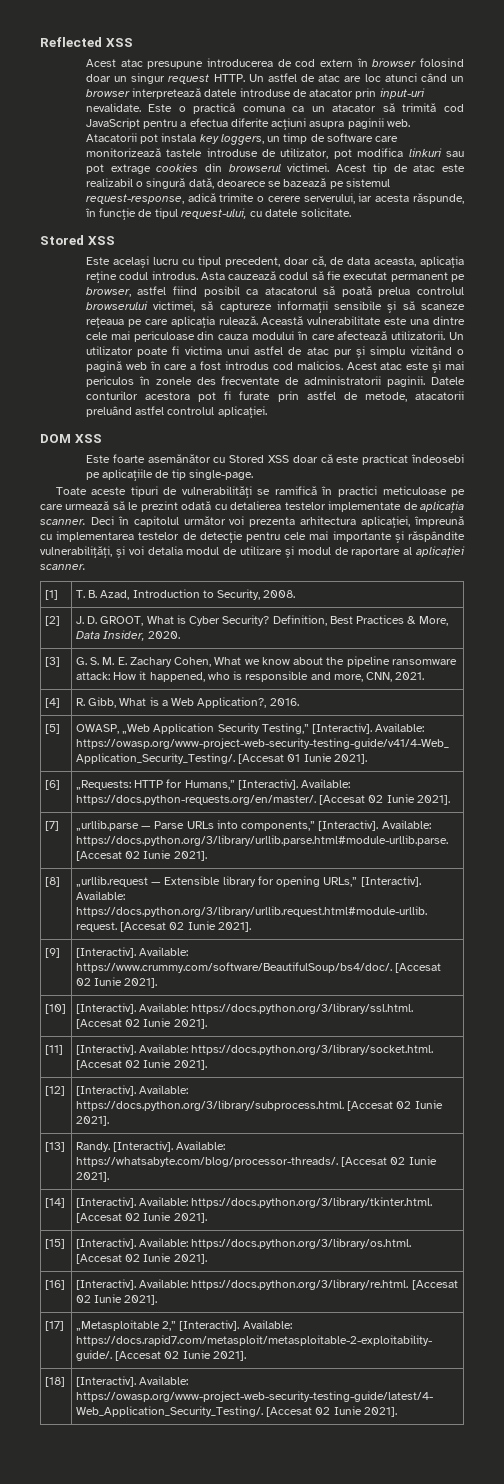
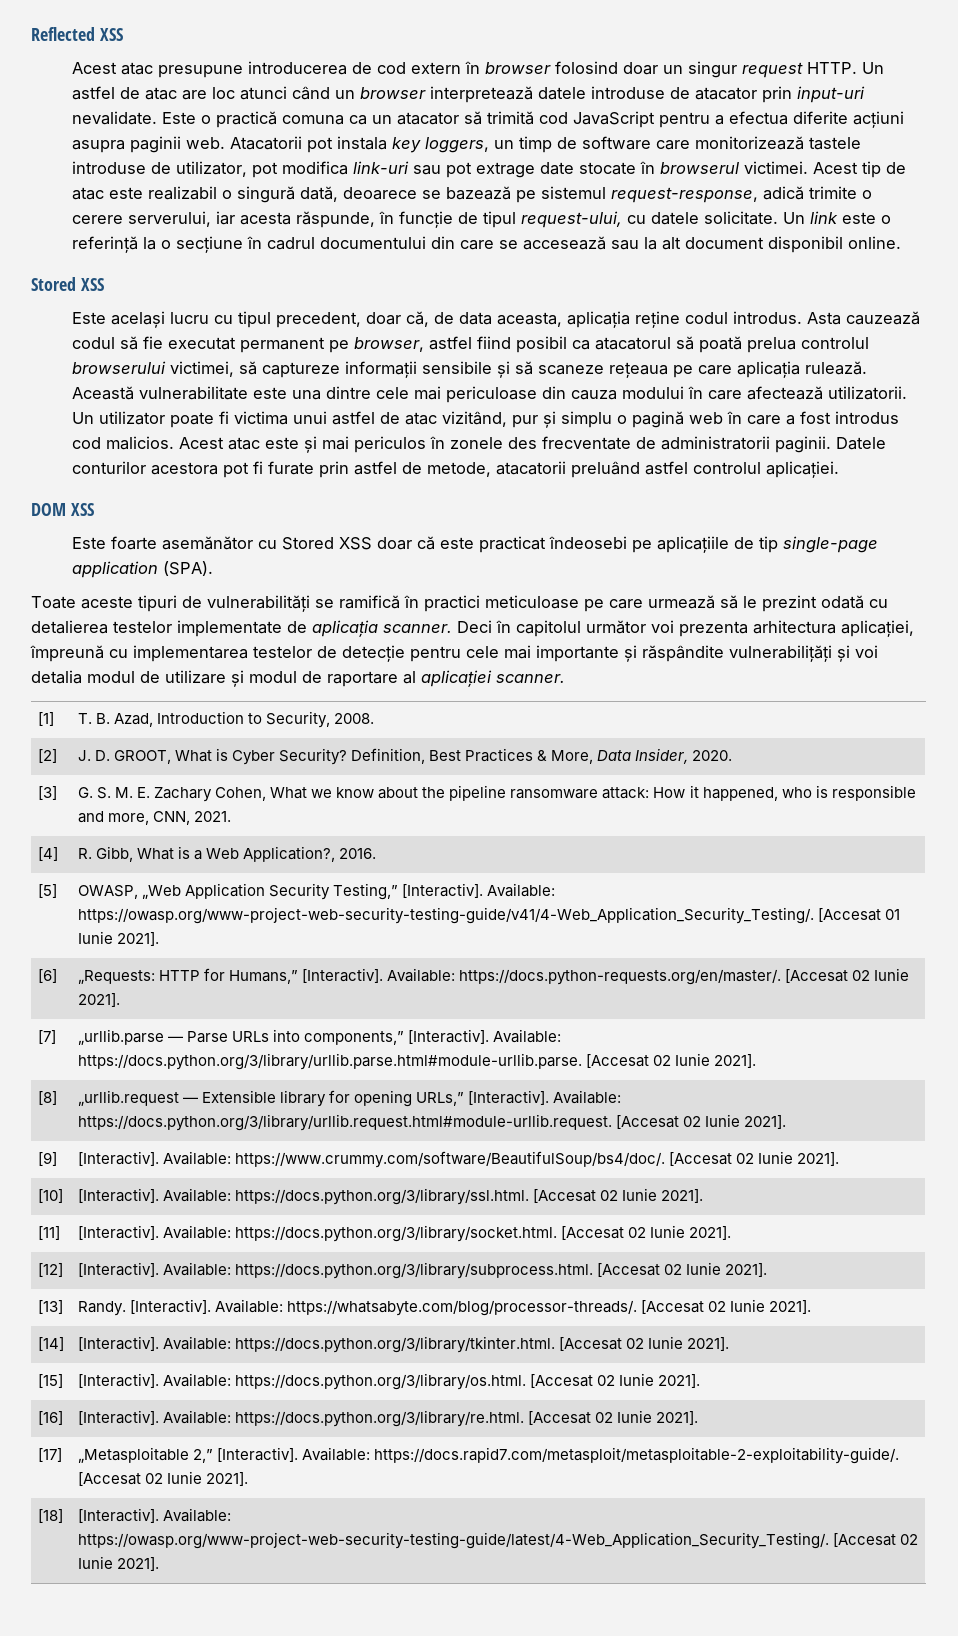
- Atacatorii pot instala key loggers, un timp de software care monitorizează tastele introduse de utilizator, pot modifica linkuri sau pot extrage cookies din browserul victimei.
+ Atacatorii pot instala key loggers, un timp de software care monitorizează tastele introduse de utilizator, pot modifica link-uri sau pot extrage date stocate în browserul victimei.
+ Un link este o referință la o secțiune în cadrul documentului din care se accesează sau la alt document disponibil online.
- Un utilizator poate fi victima unui astfel de atac pur și simplu vizitând o pagină web în care a fost introdus cod malicios.
+ Un utilizator poate fi victima unui astfel de atac vizitând, pur și simplu o pagină web în care a fost introdus cod malicios.
- Este foarte asemănător cu Stored XSS doar că este practicat îndeosebi pe aplicațiile de tip single-page.
+ Este foarte asemănător cu Stored XSS doar că este practicat îndeosebi pe aplicațiile de tip single-page application (SPA).
- Deci în capitolul următor voi prezenta arhitectura aplicației, împreună cu implementarea testelor de detecție pentru cele mai importante și răspândite vulnerabilițăți, și voi detalia modul de utilizare și modul de raportare al aplicației scanner.
+ Deci în capitolul următor voi prezenta arhitectura aplicației, împreună cu implementarea testelor de detecție pentru cele mai importante și răspândite vulnerabilițăți și voi detalia modul de utilizare și modul de raportare al aplicației scanner.

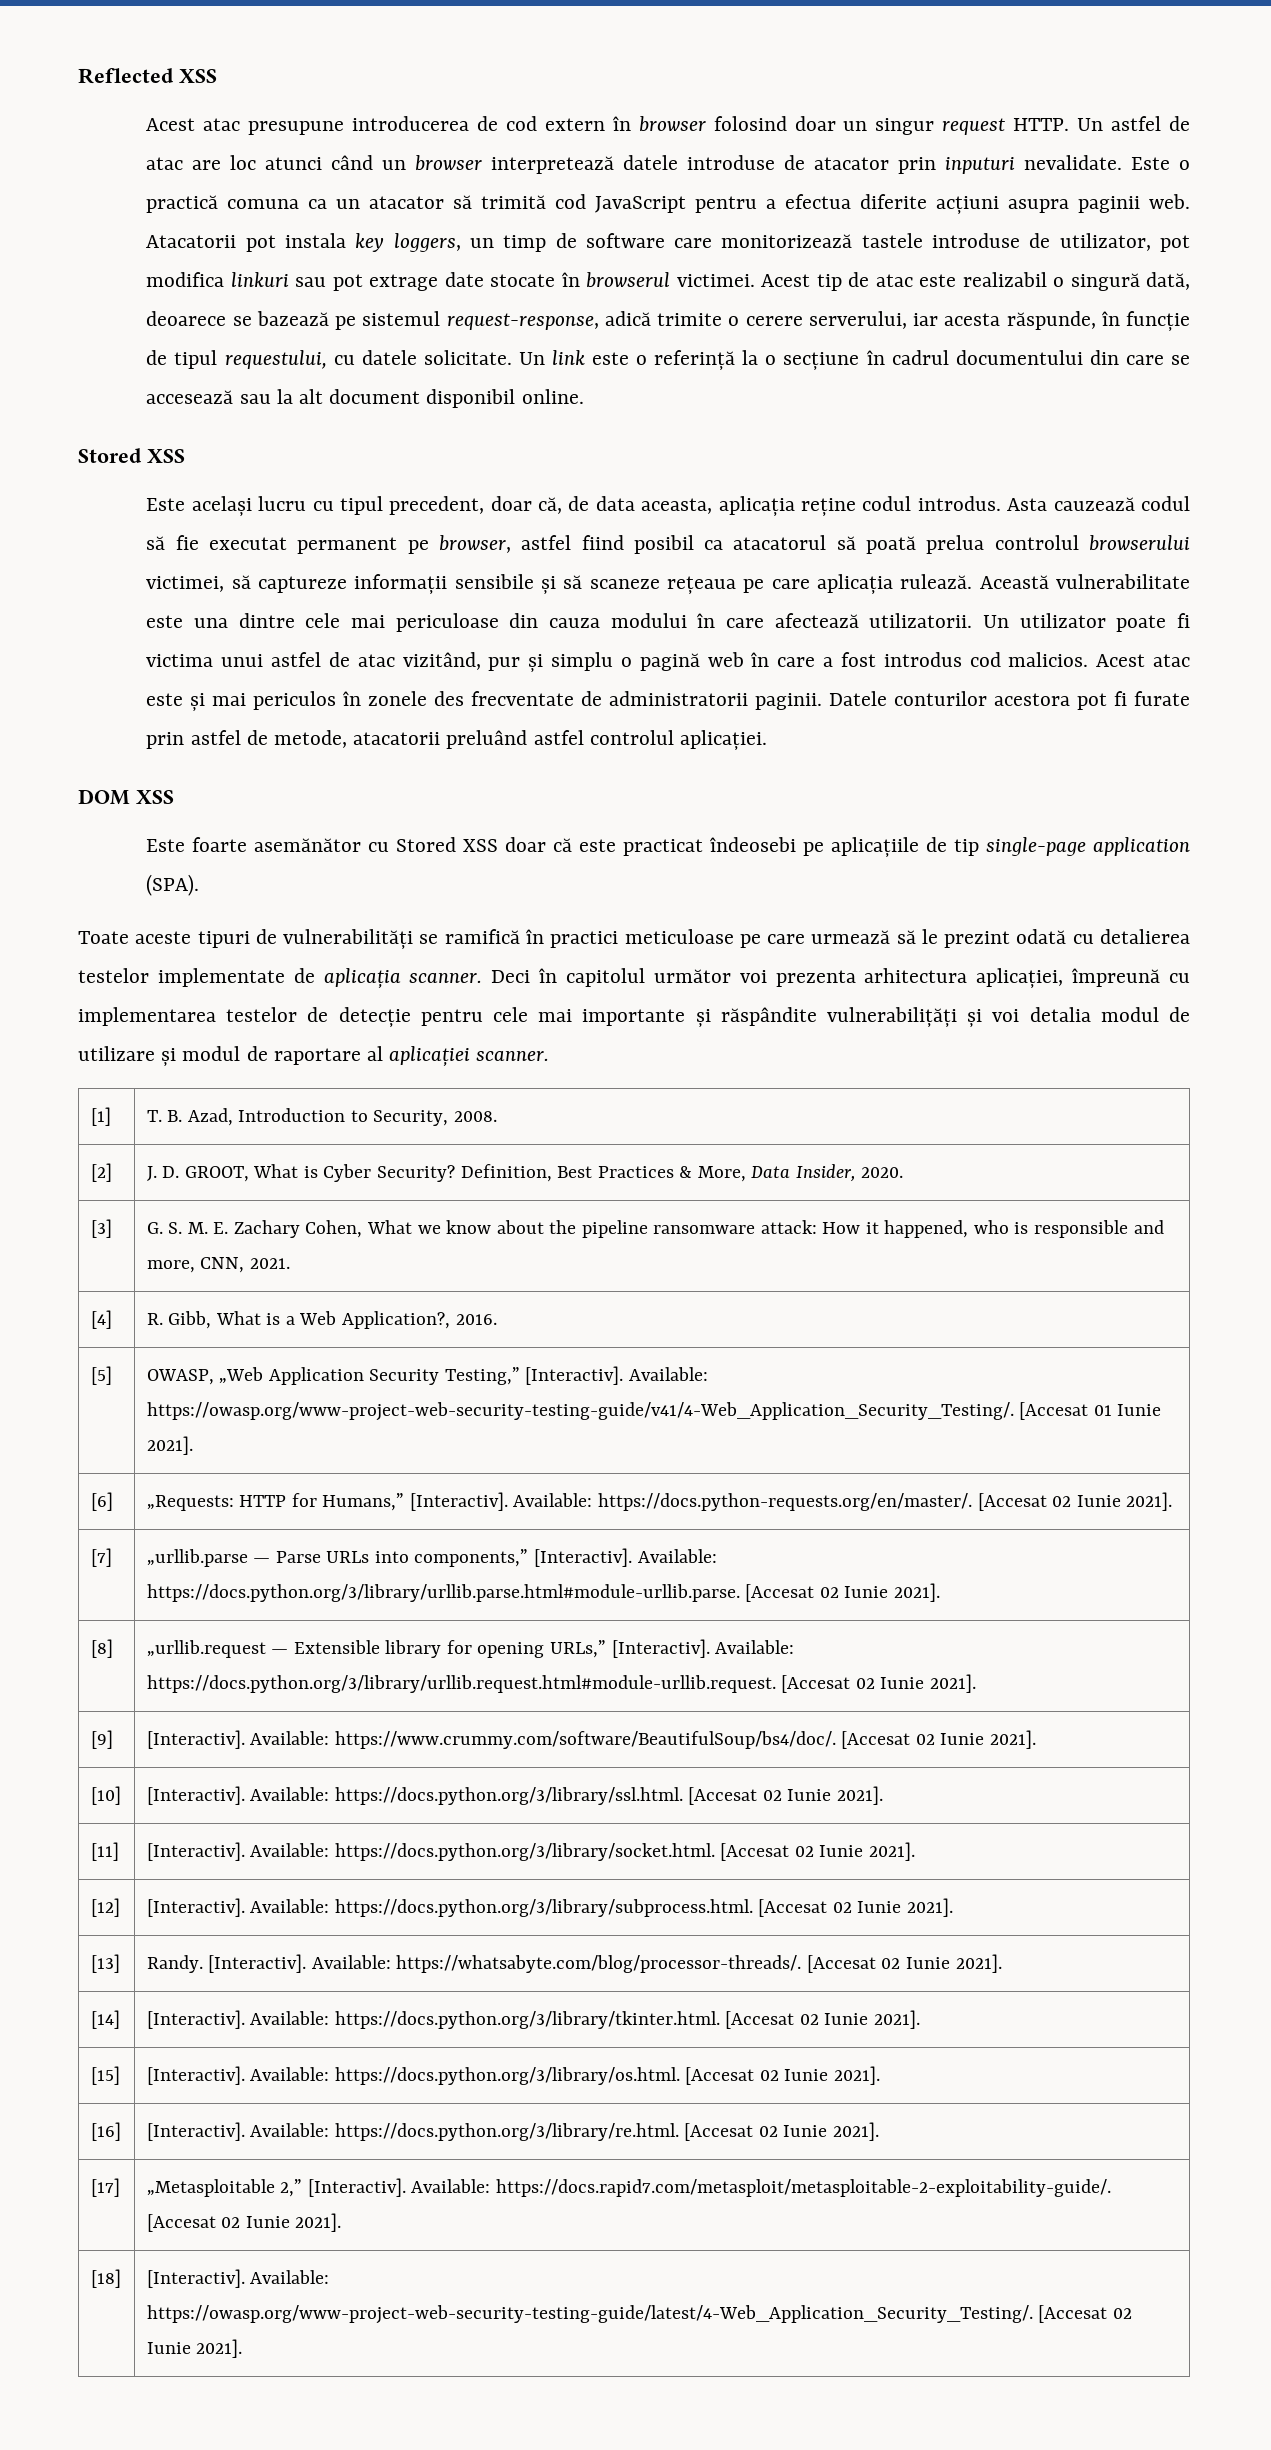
- Un astfel de atac are loc atunci când un browser interpretează datele introduse de atacator prin input-uri nevalidate.
+ Un astfel de atac are loc atunci când un browser interpretează datele introduse de atacator prin inputuri nevalidate.
- Atacatorii pot instala key loggers, un timp de software care monitorizează tastele introduse de utilizator, pot modifica link-uri sau pot extrage date stocate în browserul victimei.
+ Atacatorii pot instala key loggers, un timp de software care monitorizează tastele introduse de utilizator, pot modifica linkuri sau pot extrage date stocate în browserul victimei.
- Acest tip de atac este realizabil o singură dată, deoarece se bazează pe sistemul request-response, adică trimite o cerere serverului, iar acesta răspunde, în funcție de tipul request-ului, cu datele solicitate.
+ Acest tip de atac este realizabil o singură dată, deoarece se bazează pe sistemul request-response, adică trimite o cerere serverului, iar acesta răspunde, în funcție de tipul requestului, cu datele solicitate.

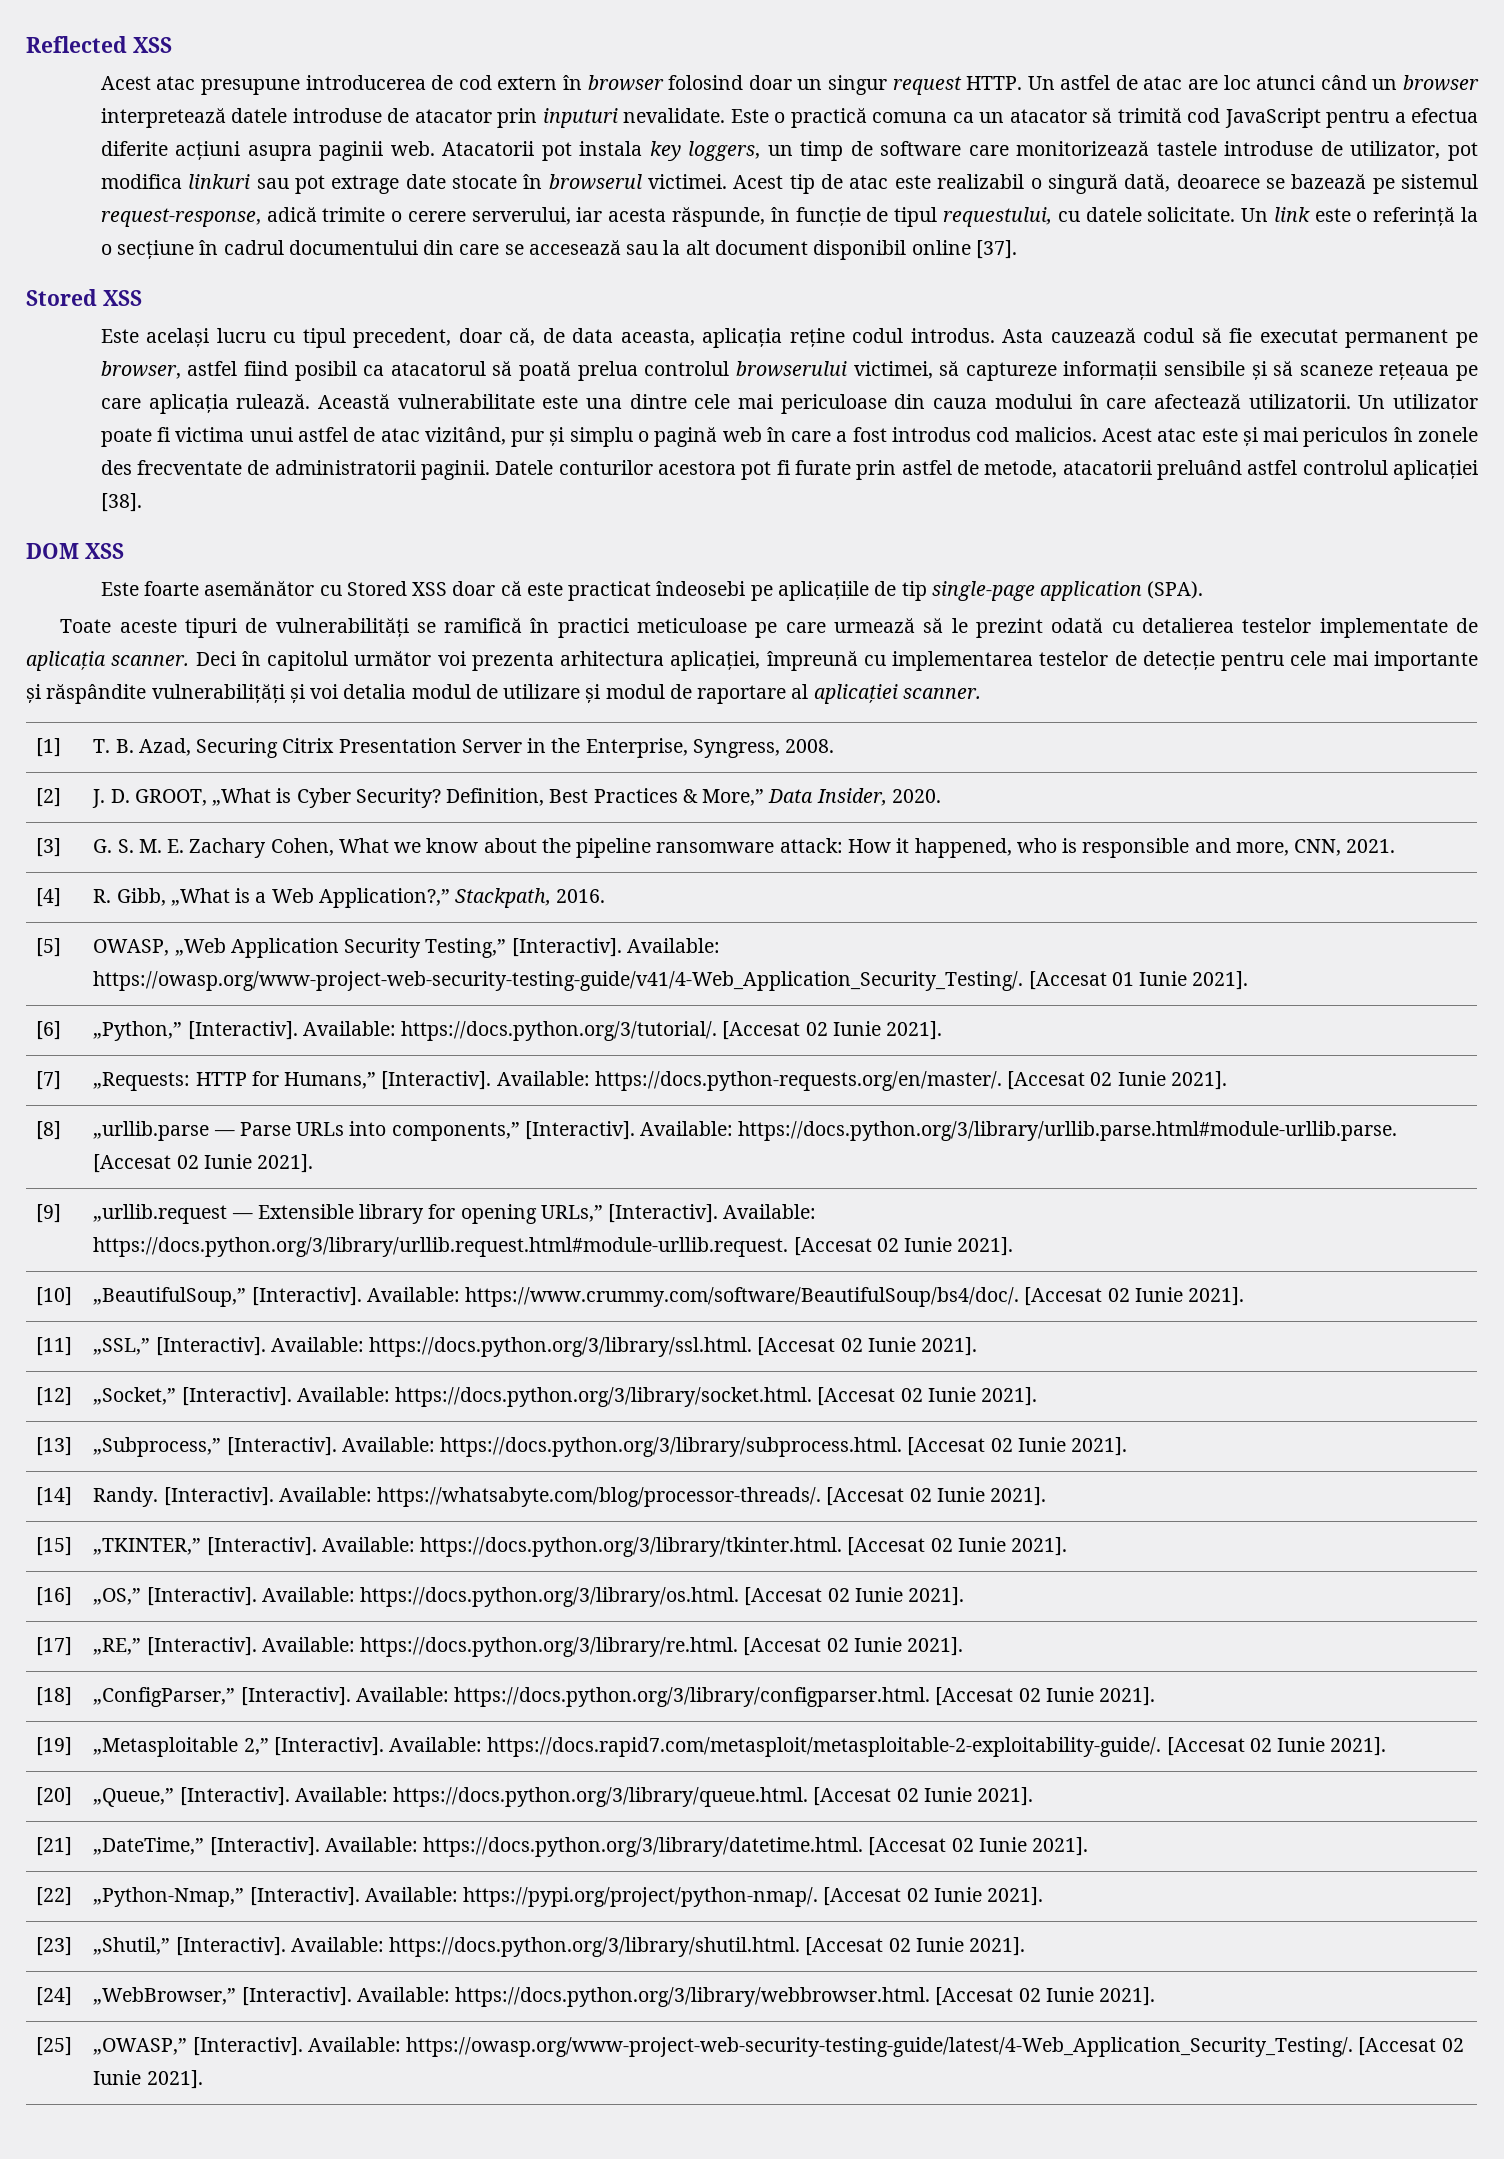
- Un link este o referință la o secțiune în cadrul documentului din care se accesează sau la alt document disponibil online.
+ Un link este o referință la o secțiune în cadrul documentului din care se accesează sau la alt document disponibil online [37].
- Datele conturilor acestora pot fi furate prin astfel de metode, atacatorii preluând astfel controlul aplicației.
+ Datele conturilor acestora pot fi furate prin astfel de metode, atacatorii preluând astfel controlul aplicației [38].
- [1] | T. B. Azad, Introduction to Security, 2008.
+ [1] | T. B. Azad, Securing Citrix Presentation Server in the Enterprise, Syngress, 2008.
- [2] | J. D. GROOT, What is Cyber Security? Definition, Best Practices & More, Data Insider, 2020.
+ [2] | J. D. GROOT, „What is Cyber Security? Definition, Best Practices & More,” Data Insider, 2020.
- [4] | R. Gibb, What is a Web Application?, 2016.
+ [4] | R. Gibb, „What is a Web Application?,” Stackpath, 2016.
- [6] | „Requests: HTTP for Humans,” [Interactiv]. Available: https://docs.python-requests.org/en/master/. [Accesat 02 Iunie 2021].
+ [6] | „Python,” [Interactiv]. Available: https://docs.python.org/3/tutorial/. [Accesat 02 Iunie 2021].
+ [7] | „Requests: HTTP for Humans,” [Interactiv]. Available: https://docs.python-requests.org/en/master/. [Accesat 02 Iunie 2021].
- [7] | „urllib.parse — Parse URLs into components,” [Interactiv]. Available: https://docs.python.org/3/library/urllib.parse.html#module-urllib.parse. [Accesat 02 Iunie 2021].
+ [8] | „urllib.parse — Parse URLs into components,” [Interactiv]. Available: https://docs.python.org/3/library/urllib.parse.html#module-urllib.parse. [Accesat 02 Iunie 2021].
- [8] | „urllib.request — Extensible library for opening URLs,” [Interactiv]. Available: https://docs.python.org/3/library/urllib.request.html#module-urllib.request. [Accesat 02 Iunie 2021].
+ [9] | „urllib.request — Extensible library for opening URLs,” [Interactiv]. Available: https://docs.python.org/3/library/urllib.request.html#module-urllib.request. [Accesat 02 Iunie 2021].
- [9] | [Interactiv]. Available: https://www.crummy.com/software/BeautifulSoup/bs4/doc/. [Accesat 02 Iunie 2021].
+ [10] | „BeautifulSoup,” [Interactiv]. Available: https://www.crummy.com/software/BeautifulSoup/bs4/doc/. [Accesat 02 Iunie 2021].
- [10] | [Interactiv]. Available: https://docs.python.org/3/library/ssl.html. [Accesat 02 Iunie 2021].
+ [11] | „SSL,” [Interactiv]. Available: https://docs.python.org/3/library/ssl.html. [Accesat 02 Iunie 2021].
- [11] | [Interactiv]. Available: https://docs.python.org/3/library/socket.html. [Accesat 02 Iunie 2021].
+ [12] | „Socket,” [Interactiv]. Available: https://docs.python.org/3/library/socket.html. [Accesat 02 Iunie 2021].
- [12] | [Interactiv]. Available: https://docs.python.org/3/library/subprocess.html. [Accesat 02 Iunie 2021].
+ [13] | „Subprocess,” [Interactiv]. Available: https://docs.python.org/3/library/subprocess.html. [Accesat 02 Iunie 2021].
- [13] | Randy. [Interactiv]. Available: https://whatsabyte.com/blog/processor-threads/. [Accesat 02 Iunie 2021].
+ [14] | Randy. [Interactiv]. Available: https://whatsabyte.com/blog/processor-threads/. [Accesat 02 Iunie 2021].
- [14] | [Interactiv]. Available: https://docs.python.org/3/library/tkinter.html. [Accesat 02 Iunie 2021].
+ [15] | „TKINTER,” [Interactiv]. Available: https://docs.python.org/3/library/tkinter.html. [Accesat 02 Iunie 2021].
- [15] | [Interactiv]. Available: https://docs.python.org/3/library/os.html. [Accesat 02 Iunie 2021].
+ [16] | „OS,” [Interactiv]. Available: https://docs.python.org/3/library/os.html. [Accesat 02 Iunie 2021].
- [16] | [Interactiv]. Available: https://docs.python.org/3/library/re.html. [Accesat 02 Iunie 2021].
+ [17] | „RE,” [Interactiv]. Available: https://docs.python.org/3/library/re.html. [Accesat 02 Iunie 2021].
- [17] | „Metasploitable 2,” [Interactiv]. Available: https://docs.rapid7.com/metasploit/metasploitable-2-exploitability-guide/. [Accesat 02 Iunie 2021].
+ [18] | „ConfigParser,” [Interactiv]. Available: https://docs.python.org/3/library/configparser.html. [Accesat 02 Iunie 2021].
+ [19] | „Metasploitable 2,” [Interactiv]. Available: https://docs.rapid7.com/metasploit/metasploitable-2-exploitability-guide/. [Accesat 02 Iunie 2021].
- [18] | [Interactiv]. Available: https://owasp.org/www-project-web-security-testing-guide/latest/4-Web_Application_Security_Testing/. [Accesat 02 Iunie 2021].
+ [20] | „Queue,” [Interactiv]. Available: https://docs.python.org/3/library/queue.html. [Accesat 02 Iunie 2021].
+ [21] | „DateTime,” [Interactiv]. Available: https://docs.python.org/3/library/datetime.html. [Accesat 02 Iunie 2021].
+ [22] | „Python-Nmap,” [Interactiv]. Available: https://pypi.org/project/python-nmap/. [Accesat 02 Iunie 2021].
+ [23] | „Shutil,” [Interactiv]. Available: https://docs.python.org/3/library/shutil.html. [Accesat 02 Iunie 2021].
+ [24] | „WebBrowser,” [Interactiv]. Available: https://docs.python.org/3/library/webbrowser.html. [Accesat 02 Iunie 2021].
+ [25] | „OWASP,” [Interactiv]. Available: https://owasp.org/www-project-web-security-testing-guide/latest/4-Web_Application_Security_Testing/. [Accesat 02 Iunie 2021].

